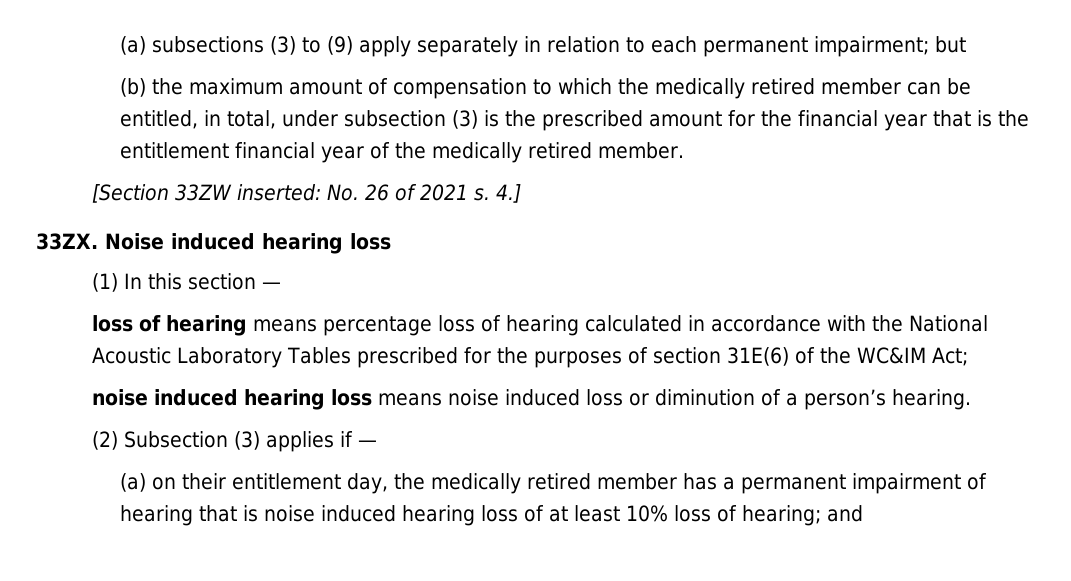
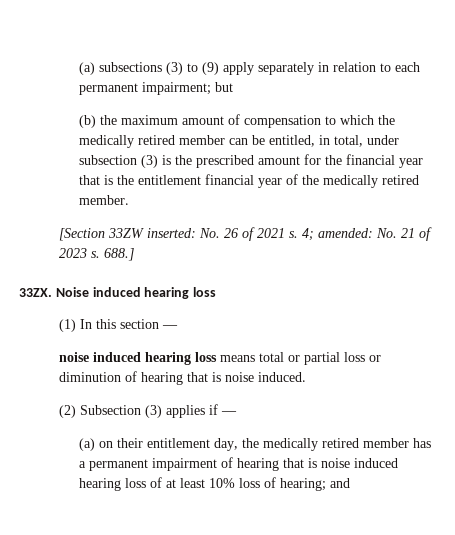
- 4.]
+ 4; amended: No. 21 of 2023 s. 688.]
- loss of hearing means percentage loss of hearing calculated in accordance with the National Acoustic Laboratory Tables prescribed for the purposes of section 31E(6) of the WC&IM Act;
- noise induced hearing loss means noise induced loss or diminution of a person’s hearing.
+ noise induced hearing loss means total or partial loss or diminution of hearing that is noise induced.

